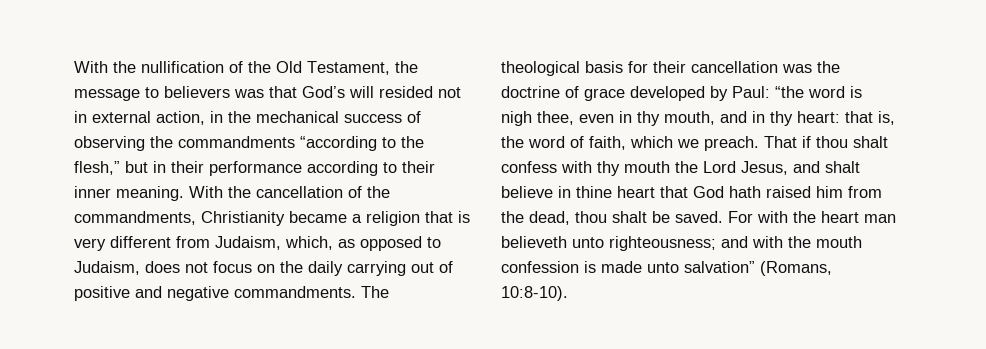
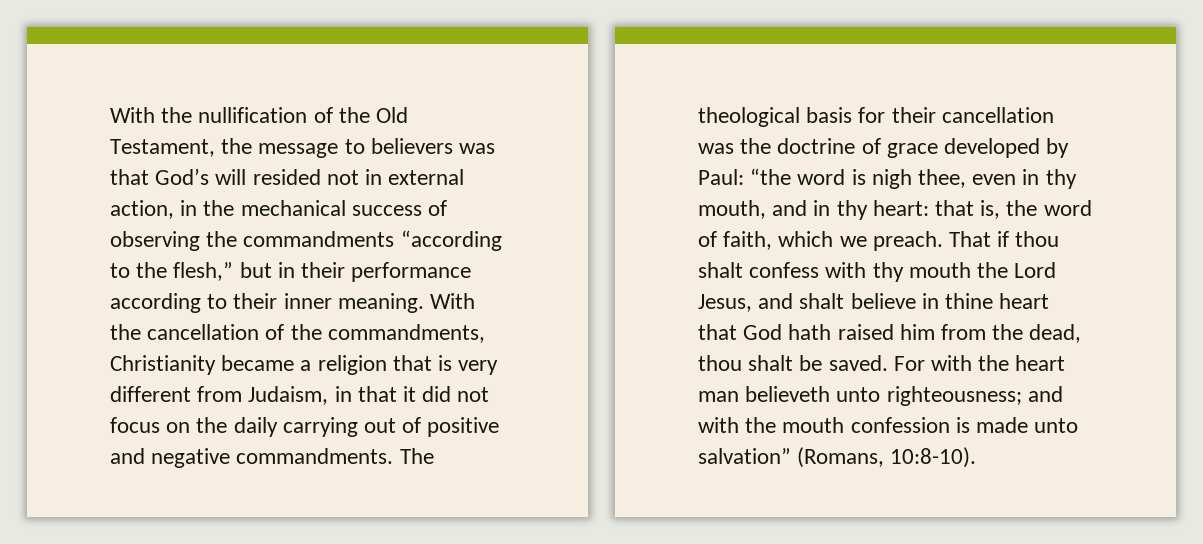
- With the cancellation of the commandments, Christianity became a religion that is very different from Judaism, which, as opposed to Judaism, does not focus on the daily carrying out of positive and negative commandments.
+ With the cancellation of the commandments, Christianity became a religion that is very different from Judaism, in that it did not focus on the daily carrying out of positive and negative commandments.

